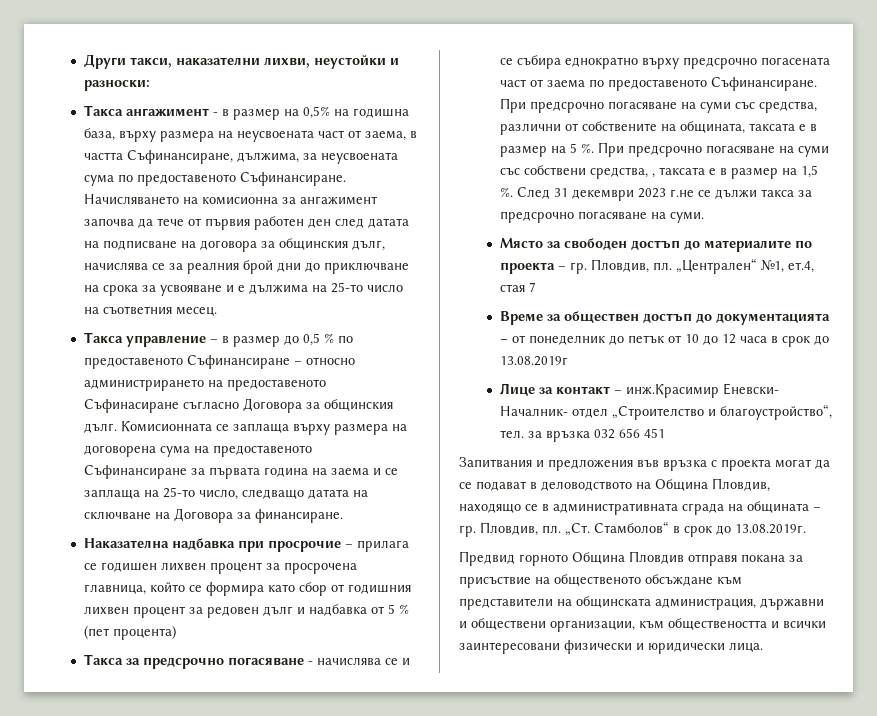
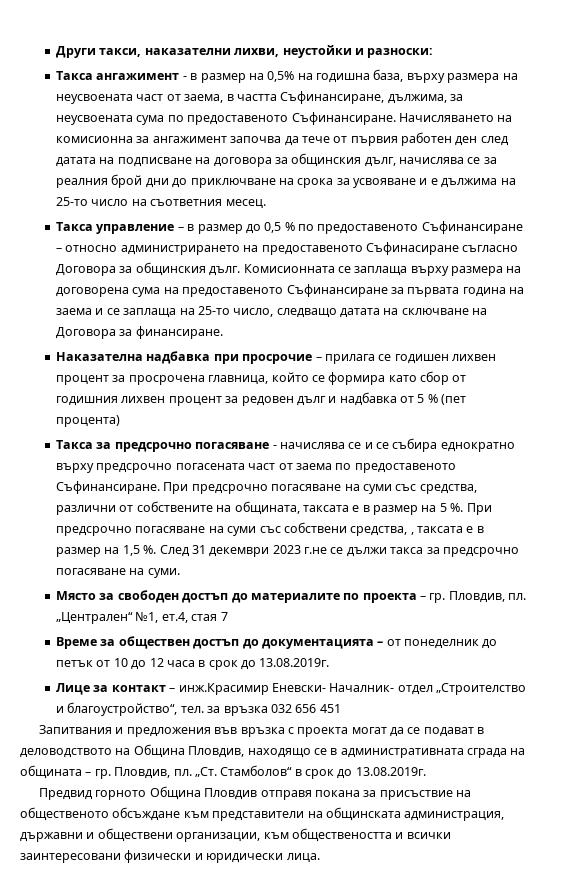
- Време за обществен достъп до документацията – от понеделник до петък от 10 до 12 часа в срок до 13.08.2019г
+ Време за обществен достъп до документацията – от понеделник до петък от 10 до 12 часа в срок до 13.08.2019г.

